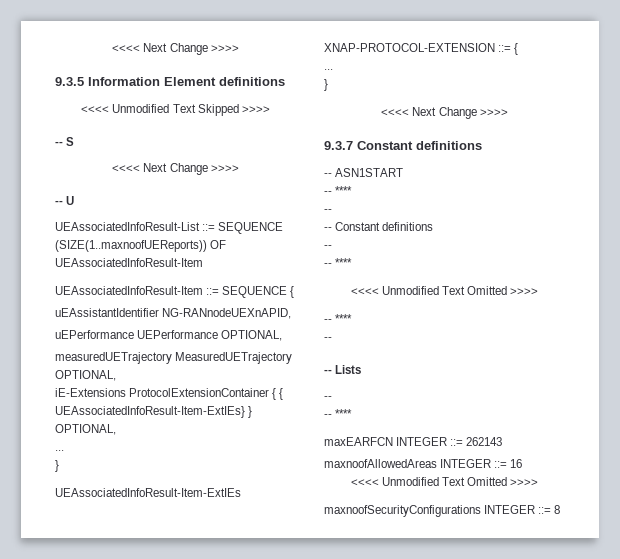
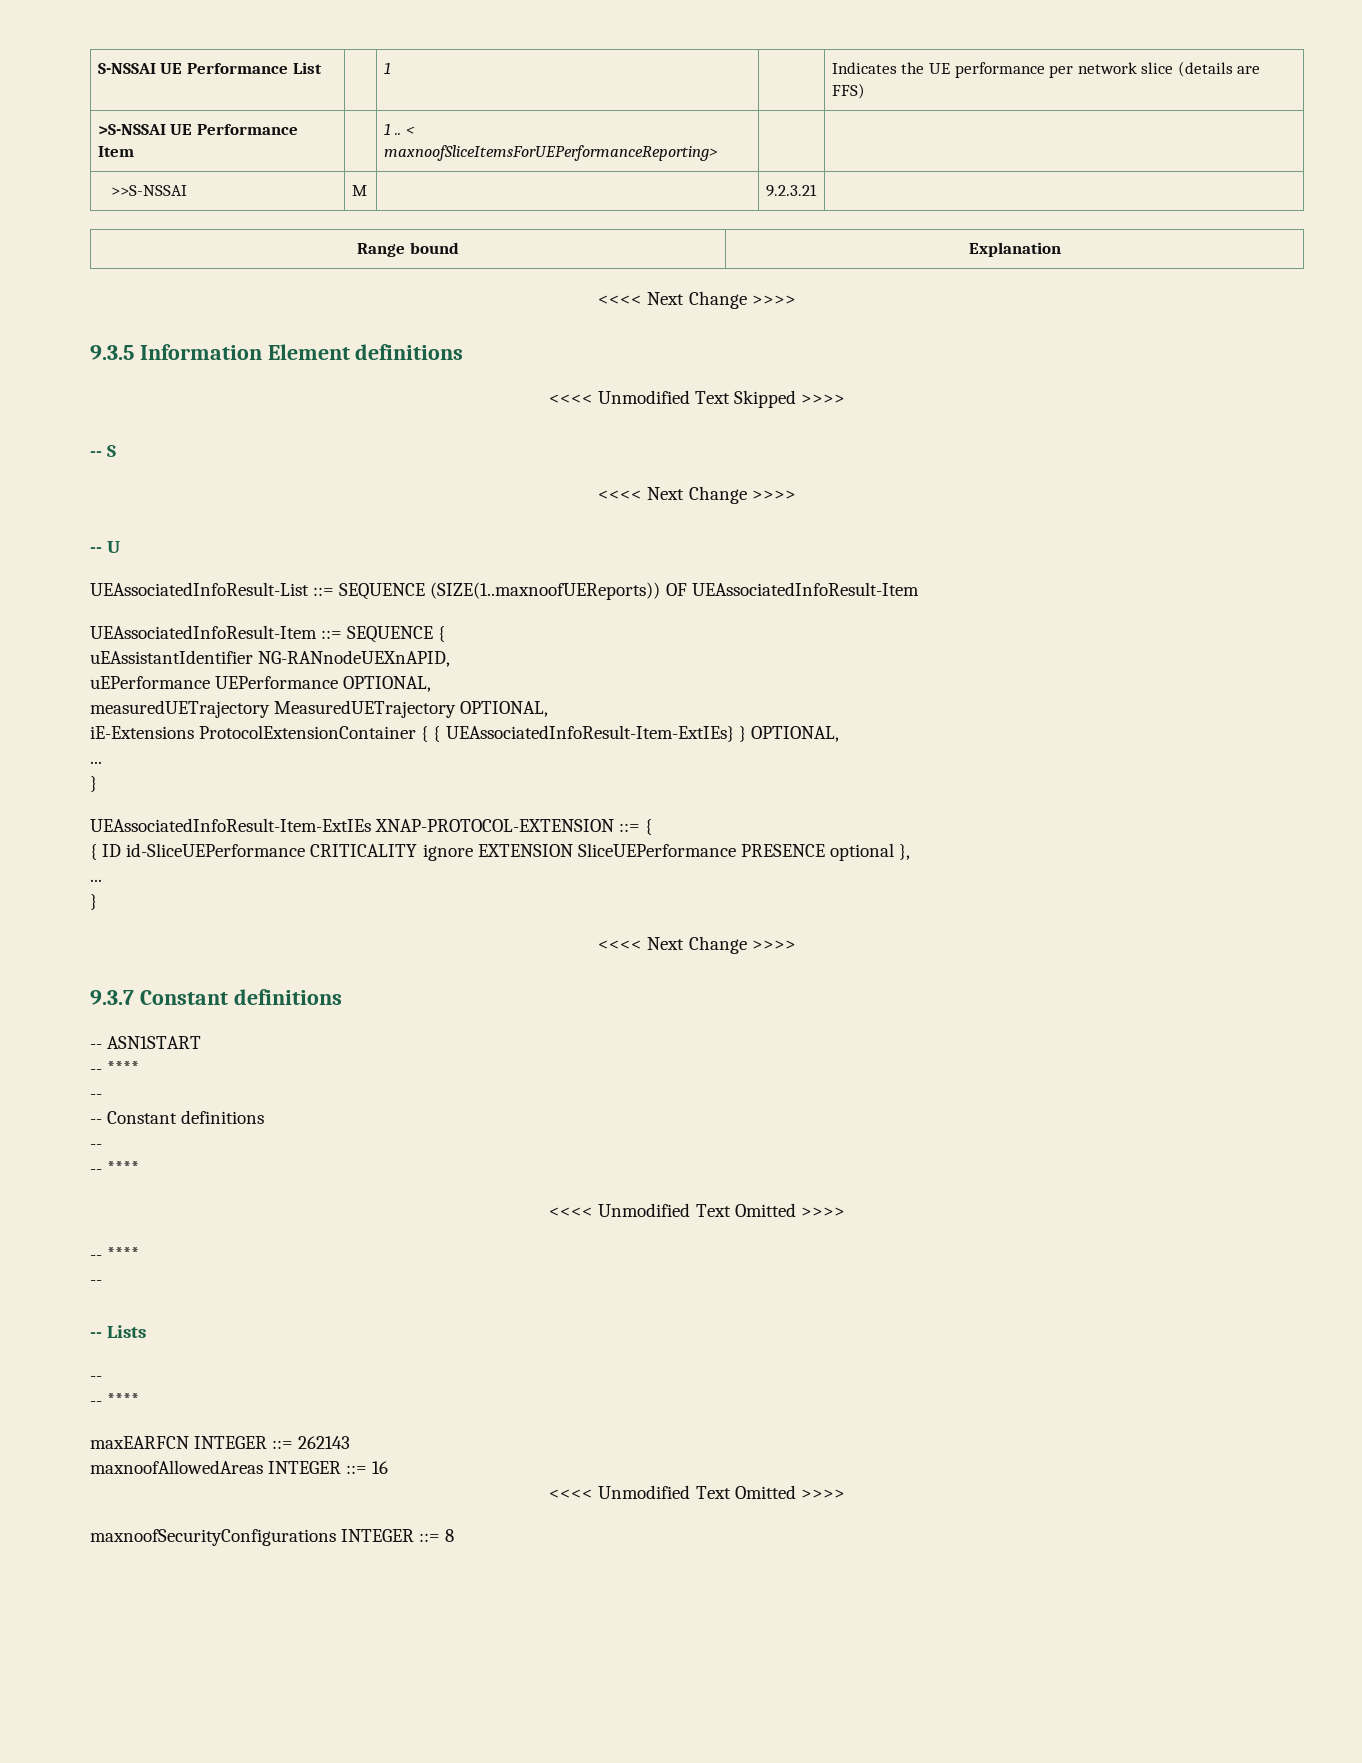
+ S-NSSAI UE Performance List | | 1 | | Indicates the UE performance per network slice (details are FFS)
+ >S-NSSAI UE Performance Item | | 1 .. < maxnoofSliceItemsForUEPerformanceReporting> | |
+ >>S-NSSAI | M | | 9.2.3.21 |
+ Range bound | Explanation
+ { ID id-SliceUEPerformance CRITICALITY ignore EXTENSION SliceUEPerformance PRESENCE optional },

